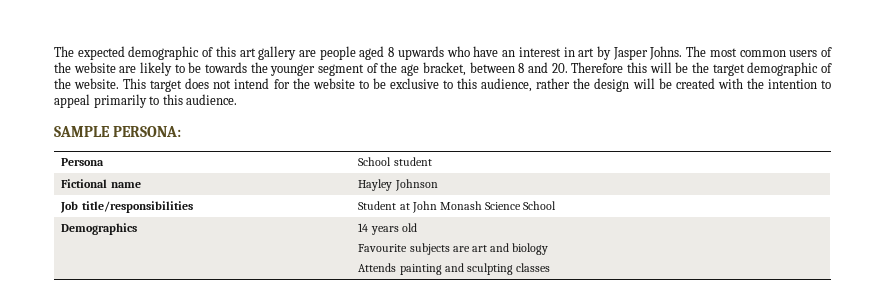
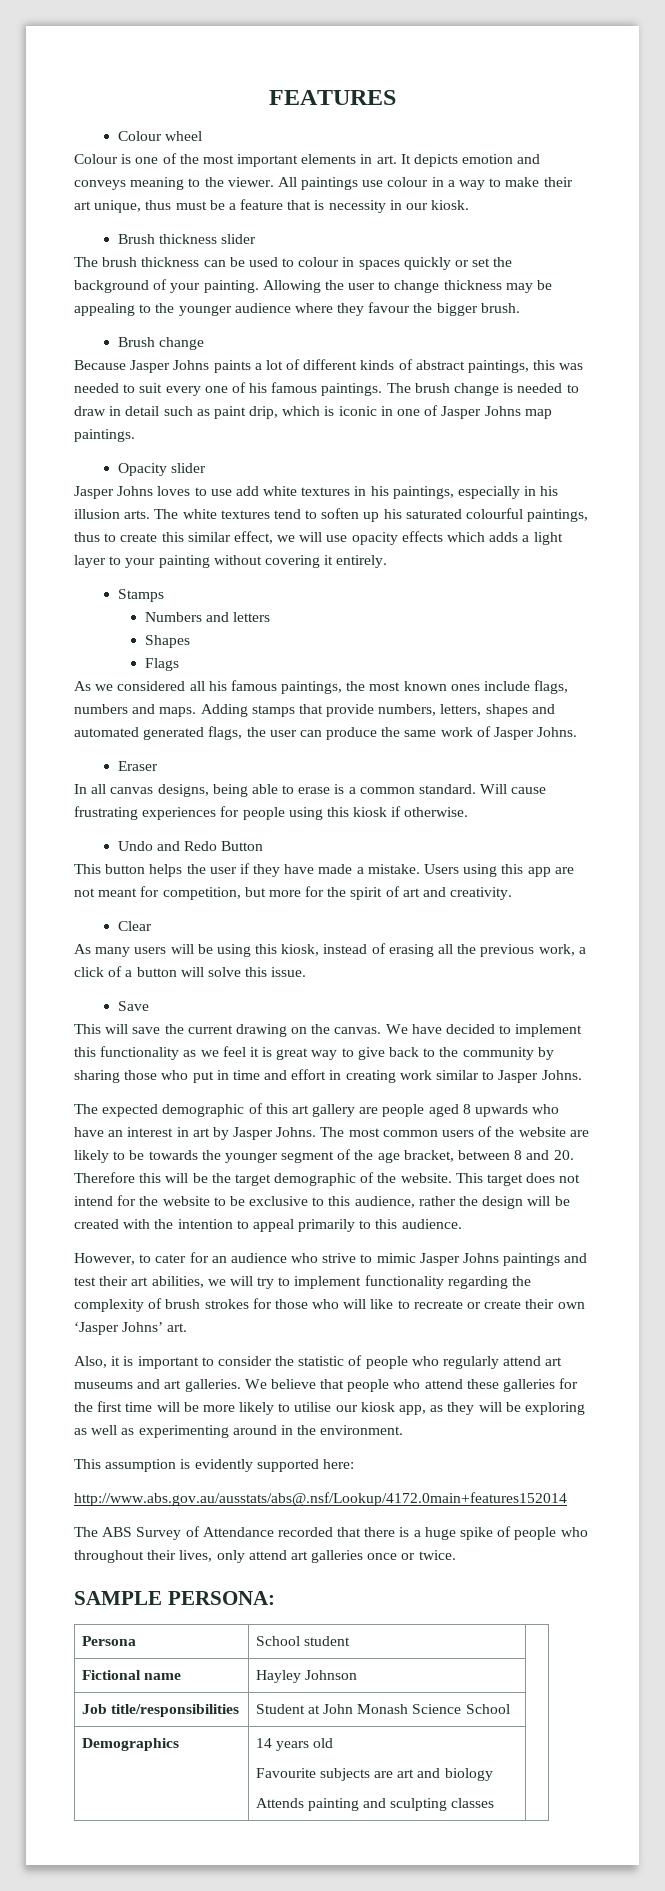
+ FEATURES
+ Colour wheel
+ Colour is one of the most important elements in art. It depicts emotion and conveys meaning to the viewer. All paintings use colour in a way to make their art unique, thus must be a feature that is necessity in our kiosk.
+ Brush thickness slider
+ The brush thickness can be used to colour in spaces quickly or set the background of your painting. Allowing the user to change thickness may be appealing to the younger audience where they favour the bigger brush.
+ Brush change
+ Because Jasper Johns paints a lot of different kinds of abstract paintings, this was needed to suit every one of his famous paintings. The brush change is needed to draw in detail such as paint drip, which is iconic in one of Jasper Johns map paintings.
+ Opacity slider
+ Jasper Johns loves to use add white textures in his paintings, especially in his illusion arts. The white textures tend to soften up his saturated colourful paintings, thus to create this similar effect, we will use opacity effects which adds a light layer to your painting without covering it entirely.
+ Stamps
+ Numbers and letters
+ Shapes
+ Flags
+ As we considered all his famous paintings, the most known ones include flags, numbers and maps. Adding stamps that provide numbers, letters, shapes and automated generated flags, the user can produce the same work of Jasper Johns.
+ Eraser
+ In all canvas designs, being able to erase is a common standard. Will cause frustrating experiences for people using this kiosk if otherwise.
+ Undo and Redo Button
+ This button helps the user if they have made a mistake. Users using this app are not meant for competition, but more for the spirit of art and creativity.
+ Clear
+ As many users will be using this kiosk, instead of erasing all the previous work, a click of a button will solve this issue.
+ Save
+ This will save the current drawing on the canvas. We have decided to implement this functionality as we feel it is great way to give back to the community by sharing those who put in time and effort in creating work similar to Jasper Johns.
+ However, to cater for an audience who strive to mimic Jasper Johns paintings and test their art abilities, we will try to implement functionality regarding the complexity of brush strokes for those who will like to recreate or create their own ‘Jasper Johns’ art.
+ Also, it is important to consider the statistic of people who regularly attend art museums and art galleries. We believe that people who attend these galleries for the first time will be more likely to utilise our kiosk app, as they will be exploring as well as experimenting around in the environment.
+ This assumption is evidently supported here:
+ http://www.abs.gov.au/ausstats/abs@.nsf/Lookup/4172.0main+features152014
+ The ABS Survey of Attendance recorded that there is a huge spike of people who throughout their lives, only attend art galleries once or twice.

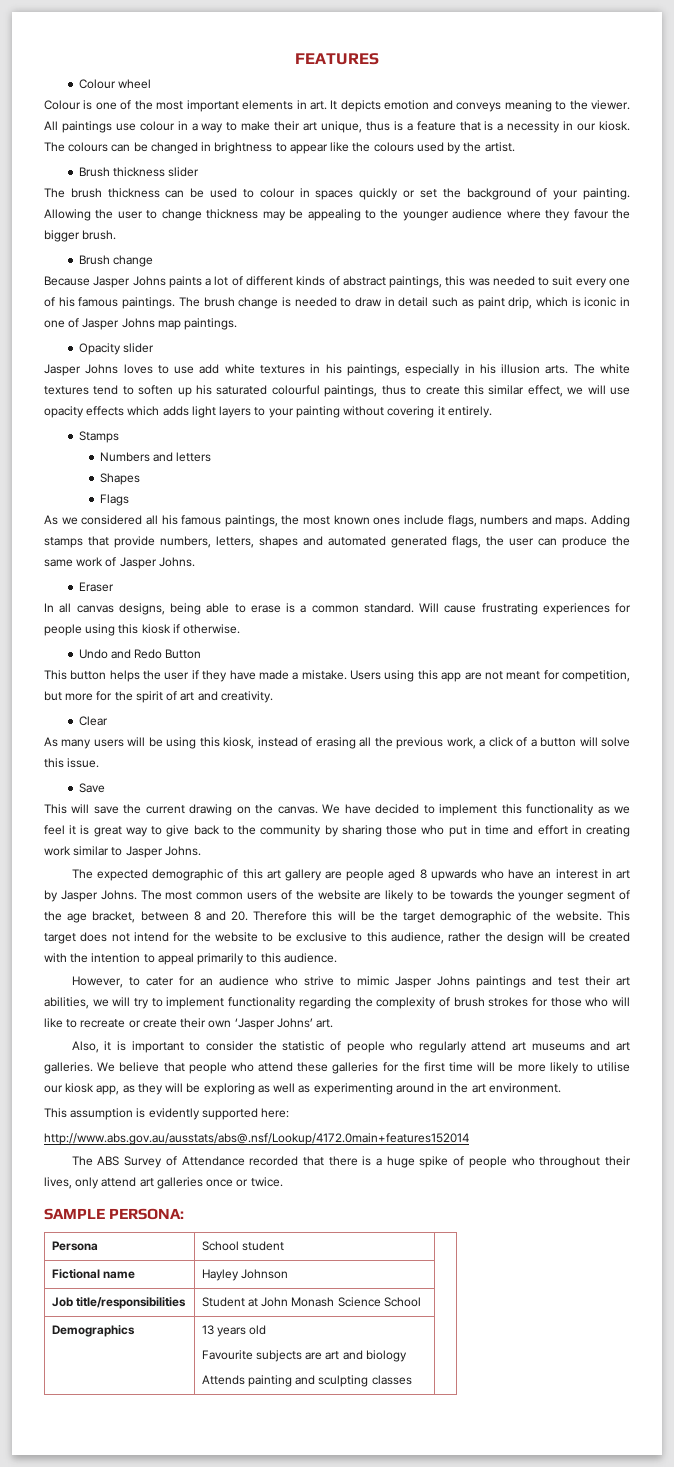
- All paintings use colour in a way to make their art unique, thus must be a feature that is necessity in our kiosk.
+ All paintings use colour in a way to make their art unique, thus is a feature that is a necessity in our kiosk. The colours can be changed in brightness to appear like the colours used by the artist.
- Jasper Johns loves to use add white textures in his paintings, especially in his illusion arts. The white textures tend to soften up his saturated colourful paintings, thus to create this similar effect, we will use opacity effects which adds a light layer to your painting without covering it entirely.
+ Jasper Johns loves to use add white textures in his paintings, especially in his illusion arts. The white textures tend to soften up his saturated colourful paintings, thus to create this similar effect, we will use opacity effects which adds light layers to your painting without covering it entirely.
- We believe that people who attend these galleries for the first time will be more likely to utilise our kiosk app, as they will be exploring as well as experimenting around in the environment.
+ We believe that people who attend these galleries for the first time will be more likely to utilise our kiosk app, as they will be exploring as well as experimenting around in the art environment.
- Demographics | 14 years old
+ Demographics | 13 years old

